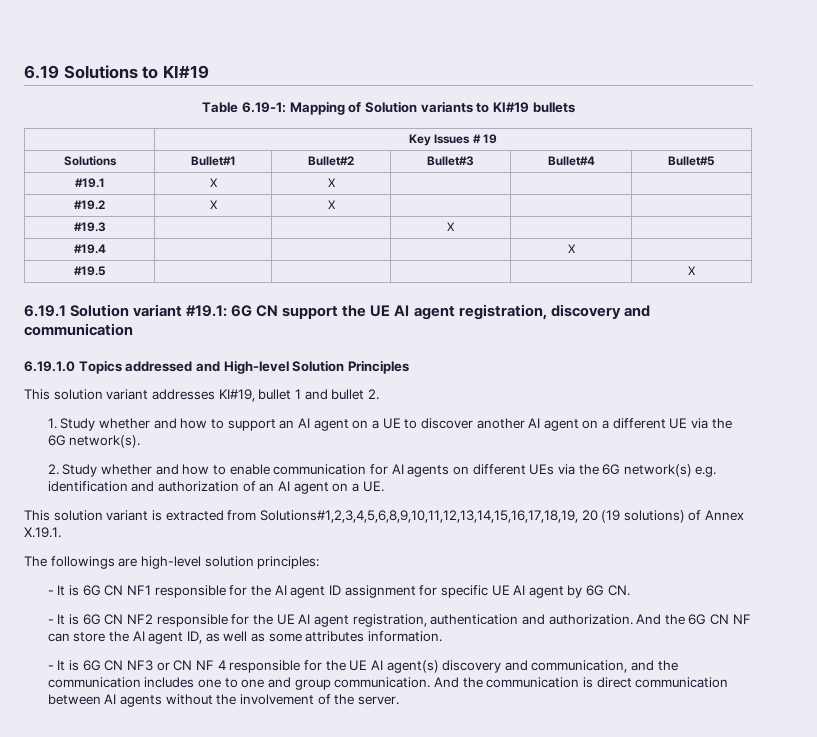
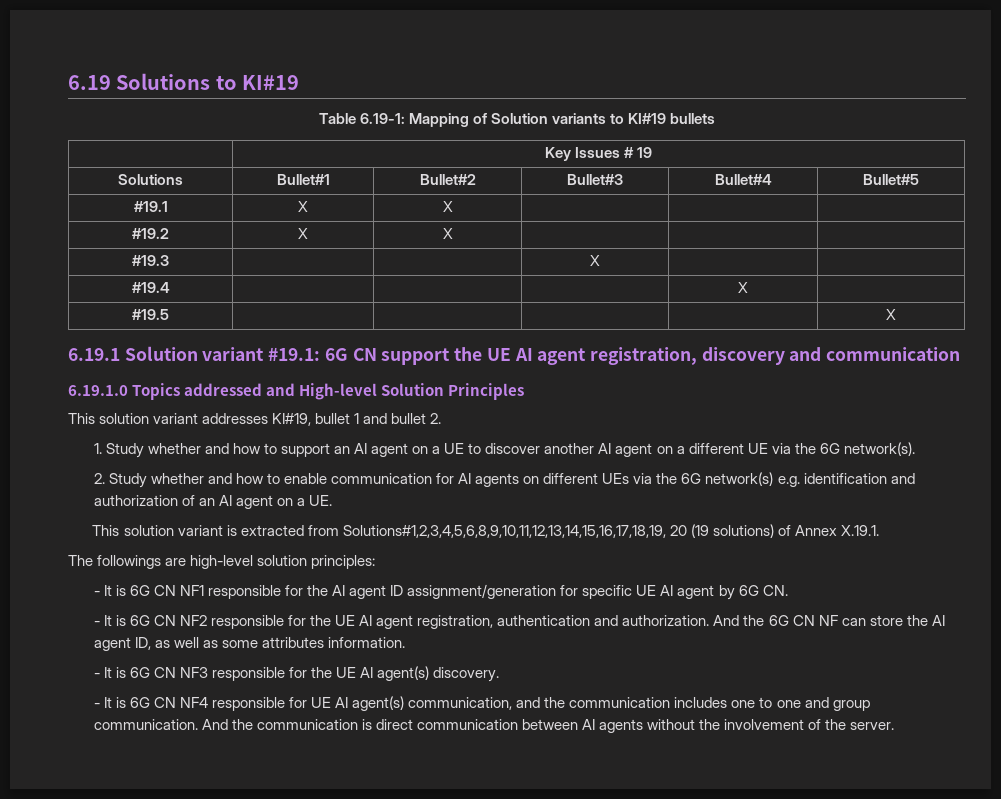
- - It is 6G CN NF1 responsible for the AI agent ID assignment for specific UE AI agent by 6G CN.
+ - It is 6G CN NF1 responsible for the AI agent ID assignment/generation for specific UE AI agent by 6G CN.
- - It is 6G CN NF3 or CN NF 4 responsible for the UE AI agent(s) discovery and communication, and the communication includes one to one and group communication.
+ - It is 6G CN NF3 responsible for the UE AI agent(s) discovery.
+ - It is 6G CN NF4 responsible for UE AI agent(s) communication, and the communication includes one to one and group communication.

